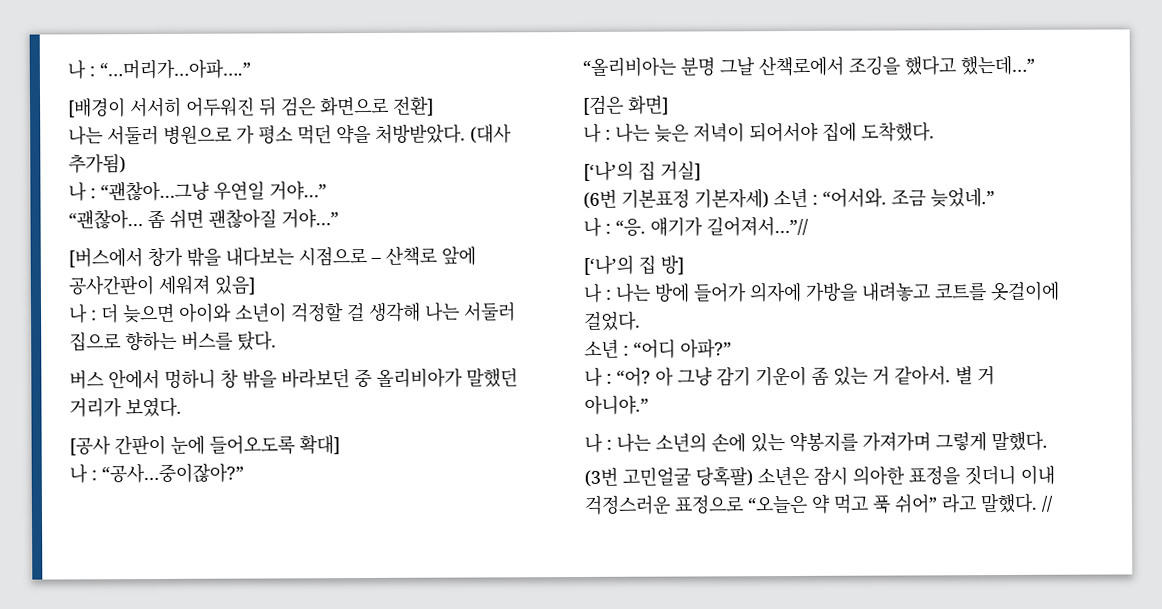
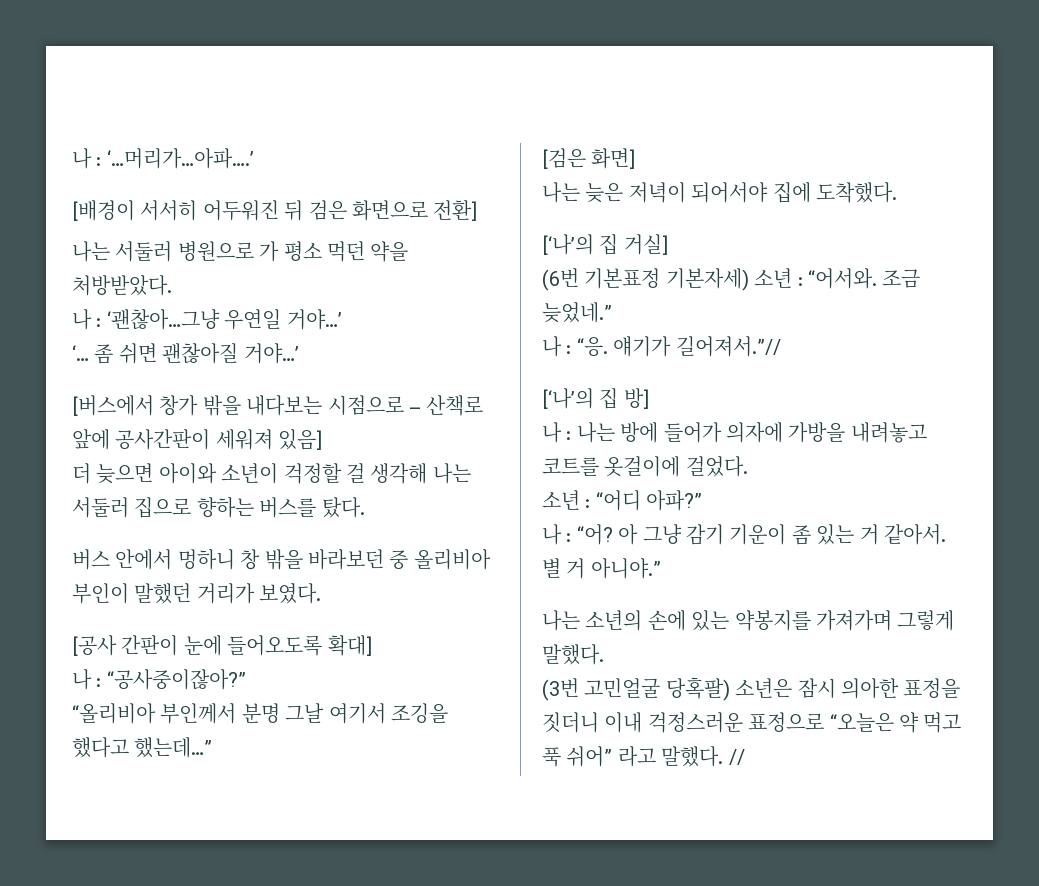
- 나 : “…머리가…아파….”
+ 나 : ‘…머리가…아파….’
- 나는 서둘러 병원으로 가 평소 먹던 약을 처방받았다. (대사 추가됨)
- 나 : “괜찮아…그냥 우연일 거야…”
- “괜찮아…
+ 나는 서둘러 병원으로 가 평소 먹던 약을 처방받았다.
+ 나 : ‘괜찮아…그냥 우연일 거야…’
+ ‘…
- 좀 쉬면 괜찮아질 거야…”
+ 좀 쉬면 괜찮아질 거야…’
- 나 : 더 늦으면 아이와 소년이 걱정할 걸 생각해 나는 서둘러 집으로 향하는 버스를 탔다.
+ 더 늦으면 아이와 소년이 걱정할 걸 생각해 나는 서둘러 집으로 향하는 버스를 탔다.
- 버스 안에서 멍하니 창 밖을 바라보던 중 올리비아가 말했던 거리가 보였다.
+ 버스 안에서 멍하니 창 밖을 바라보던 중 올리비아 부인이 말했던 거리가 보였다.
- 나 : “공사…중이잖아?”
- “올리비아는 분명 그날 산책로에서 조깅을 했다고 했는데…”
+ 나 : “공사중이잖아?”
+ “올리비아 부인께서 분명 그날 여기서 조깅을 했다고 했는데…”
- 나 : 나는 늦은 저녁이 되어서야 집에 도착했다.
+ 나는 늦은 저녁이 되어서야 집에 도착했다.
- 얘기가 길어져서…”//
+ 얘기가 길어져서.”//
- 나 : 나는 소년의 손에 있는 약봉지를 가져가며 그렇게 말했다.
+ 나는 소년의 손에 있는 약봉지를 가져가며 그렇게 말했다.

